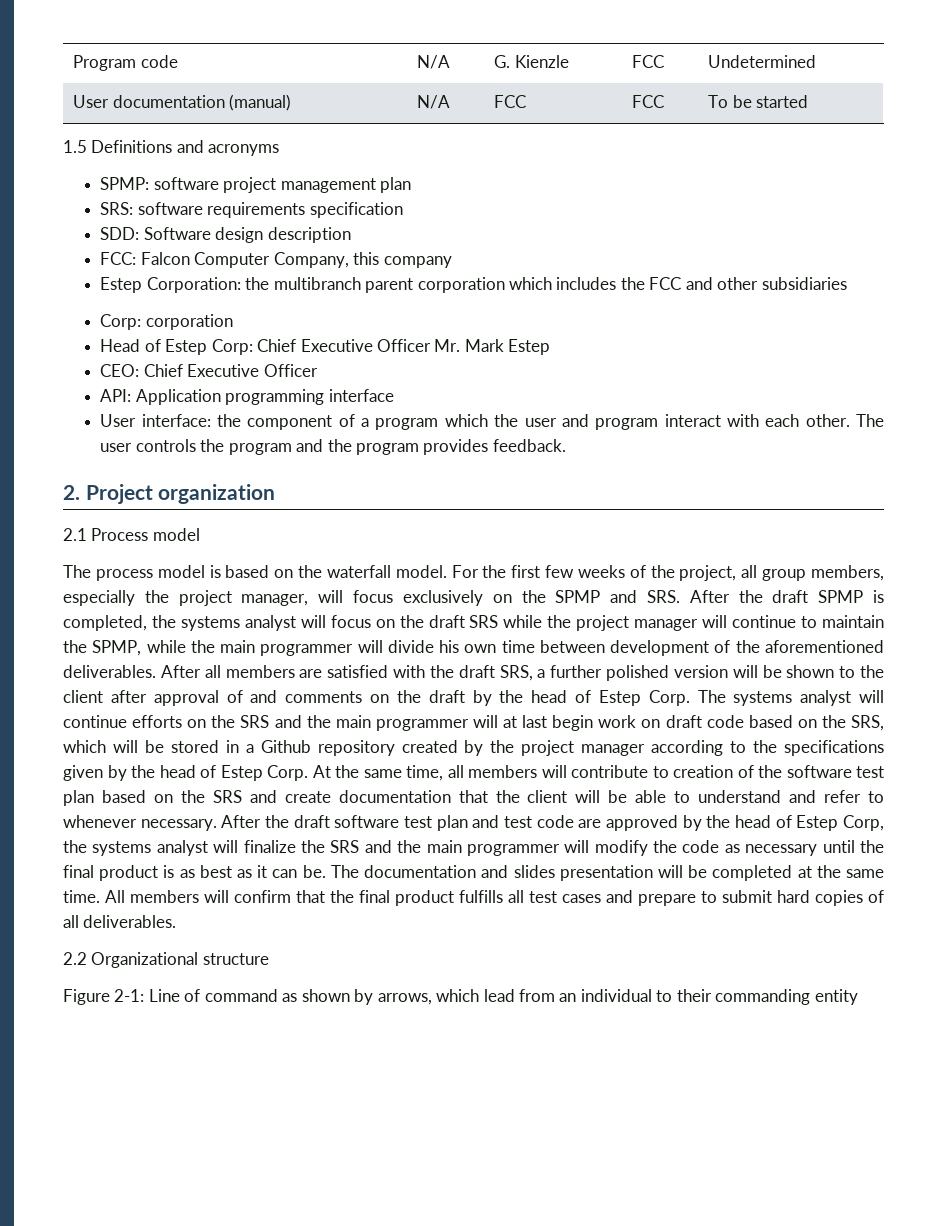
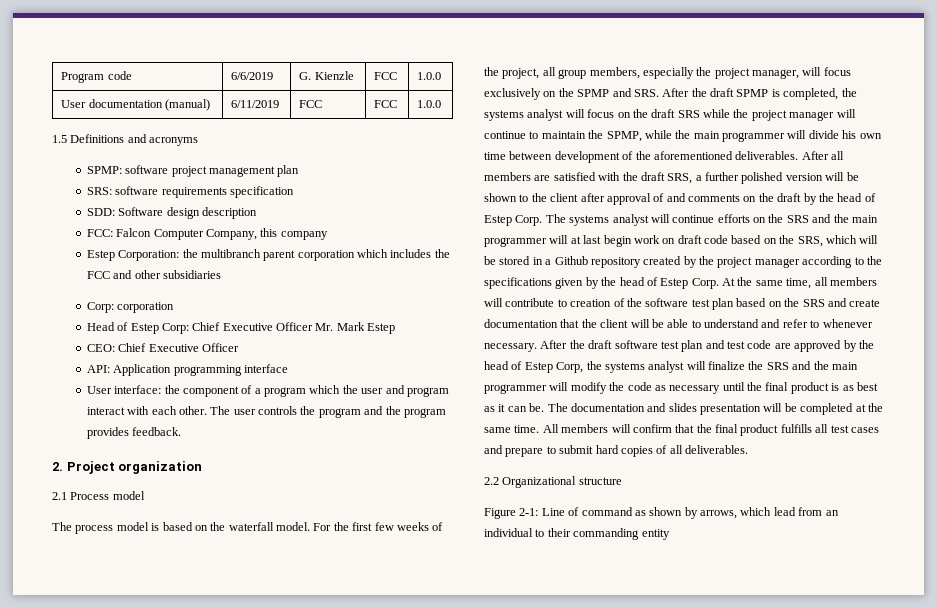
- Program code | N/A | G. Kienzle | FCC | Undetermined
+ Program code | 6/6/2019 | G. Kienzle | FCC | 1.0.0
- User documentation (manual) | N/A | FCC | FCC | To be started
+ User documentation (manual) | 6/11/2019 | FCC | FCC | 1.0.0

